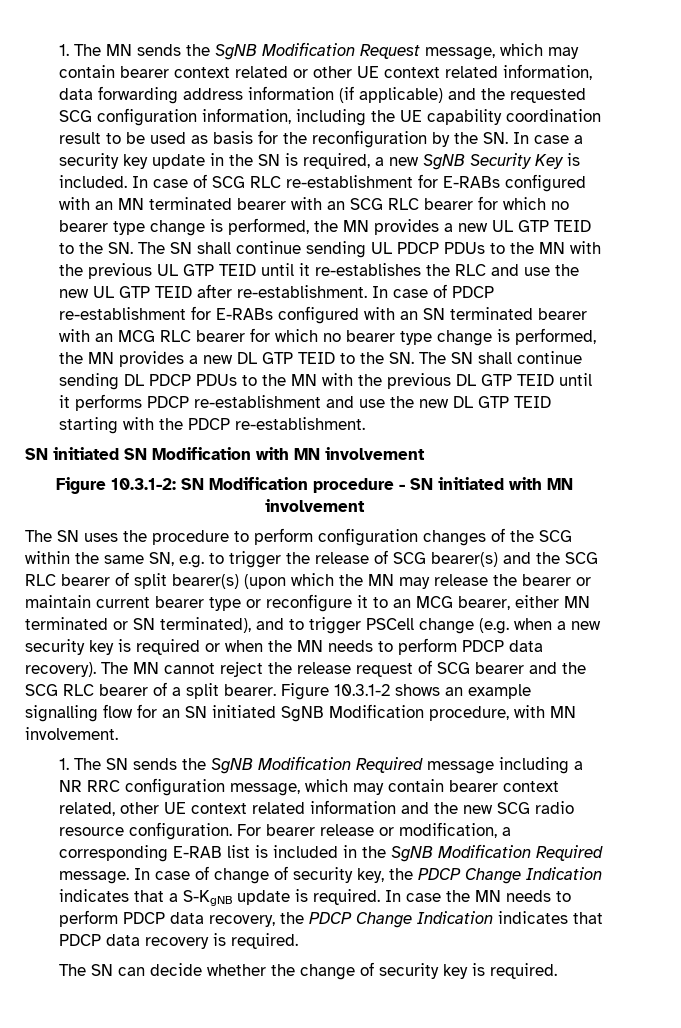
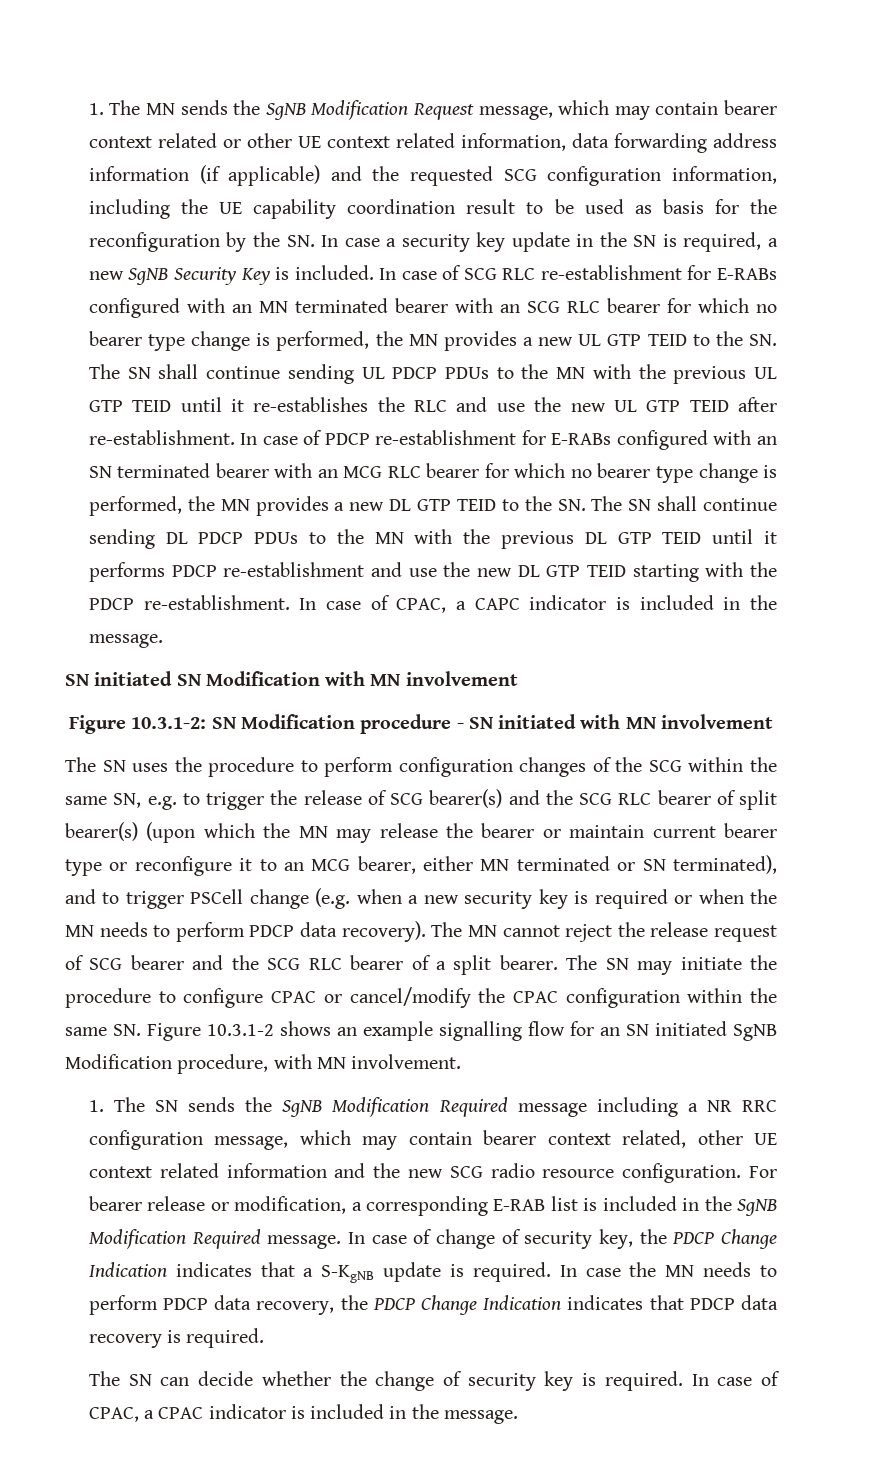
+ In case of CPAC, a CAPC indicator is included in the message.
- Figure 10.3.1-2 shows an example signalling flow for an SN initiated SgNB Modification procedure, with MN involvement.
+ The SN may initiate the procedure to configure CPAC or cancel/modify the CPAC configuration within the same SN. Figure 10.3.1-2 shows an example signalling flow for an SN initiated SgNB Modification procedure, with MN involvement.
+ In case of CPAC, a CPAC indicator is included in the message.

